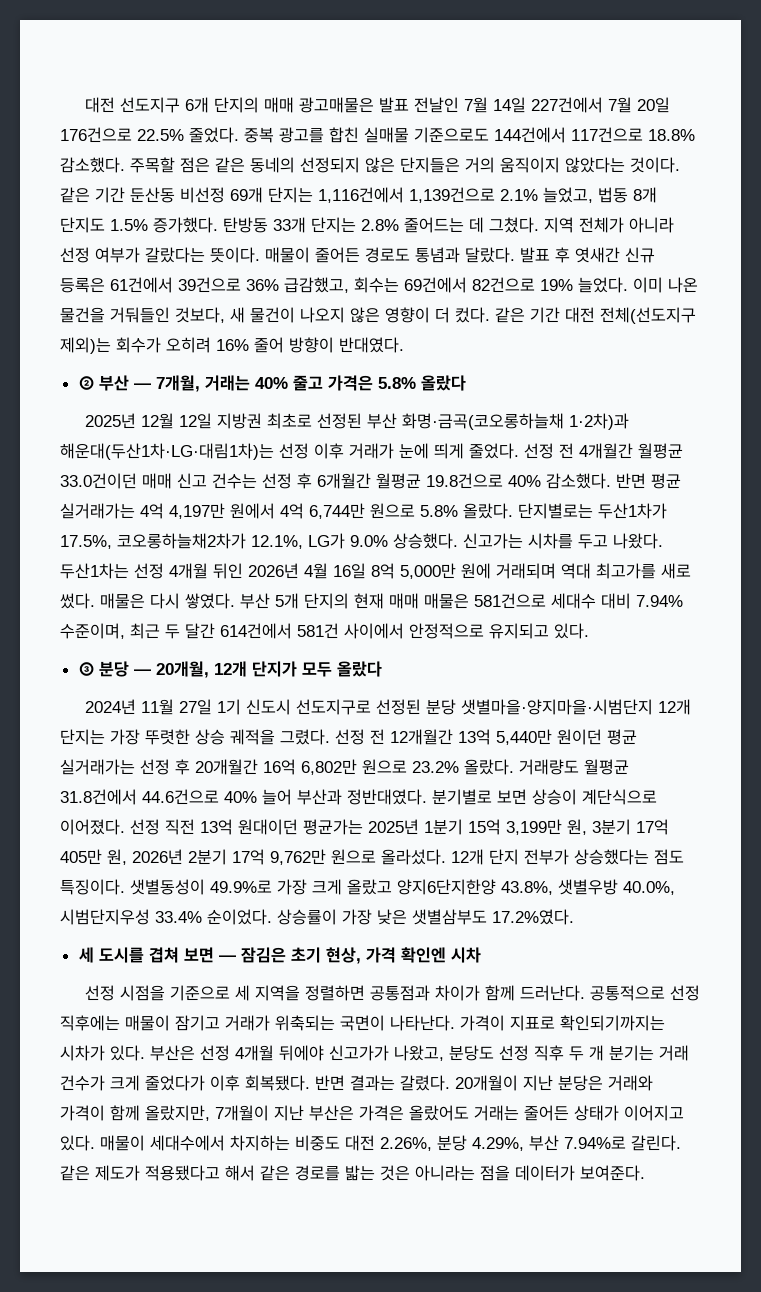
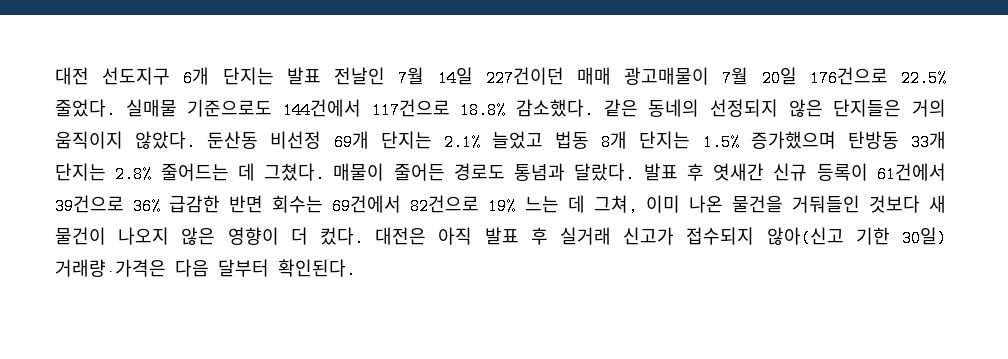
- 대전 선도지구 6개 단지의 매매 광고매물은 발표 전날인 7월 14일 227건에서 7월 20일 176건으로 22.5% 줄었다.
+ 대전 선도지구 6개 단지는 발표 전날인 7월 14일 227건이던 매매 광고매물이 7월 20일 176건으로 22.5% 줄었다.
- 중복 광고를 합친 실매물 기준으로도 144건에서 117건으로 18.8% 감소했다.
+ 실매물 기준으로도 144건에서 117건으로 18.8% 감소했다.
- 주목할 점은 같은 동네의 선정되지 않은 단지들은 거의 움직이지 않았다는 것이다. 같은 기간 둔산동 비선정 69개 단지는 1,116건에서 1,139건으로 2.1% 늘었고, 법동 8개 단지도 1.5% 증가했다. 탄방동 33개 단지는 2.8% 줄어드는 데 그쳤다.
+ 같은 동네의 선정되지 않은 단지들은 거의 움직이지 않았다. 둔산동 비선정 69개 단지는 2.1% 늘었고 법동 8개 단지는 1.5% 증가했으며 탄방동 33개 단지는 2.8% 줄어드는 데 그쳤다.
- 지역 전체가 아니라 선정 여부가 갈랐다는 뜻이다.
- 발표 후 엿새간 신규 등록은 61건에서 39건으로 36% 급감했고, 회수는 69건에서 82건으로 19% 늘었다. 이미 나온 물건을 거둬들인 것보다, 새 물건이 나오지 않은 영향이 더 컸다.
+ 발표 후 엿새간 신규 등록이 61건에서 39건으로 36% 급감한 반면 회수는 69건에서 82건으로 19% 느는 데 그쳐, 이미 나온 물건을 거둬들인 것보다 새 물건이 나오지 않은 영향이 더 컸다.
- 같은 기간 대전 전체(선도지구 제외)는 회수가 오히려 16% 줄어 방향이 반대였다.
- ② 부산 — 7개월, 거래는 40% 줄고 가격은 5.8% 올랐다
- 2025년 12월 12일 지방권 최초로 선정된 부산 화명·금곡(코오롱하늘채 1·2차)과 해운대(두산1차·LG·대림1차)는 선정 이후 거래가 눈에 띄게 줄었다. 선정 전 4개월간 월평균 33.0건이던 매매 신고 건수는 선정 후 6개월간 월평균 19.8건으로 40% 감소했다. 반면 평균 실거래가는 4억 4,197만 원에서 4억 6,744만 원으로 5.8% 올랐다. 단지별로는 두산1차가 17.5%, 코오롱하늘채2차가 12.1%, LG가 9.0% 상승했다. 신고가는 시차를 두고 나왔다. 두산1차는 선정 4개월 뒤인 2026년 4월 16일 8억 5,000만 원에 거래되며 역대 최고가를 새로 썼다. 매물은 다시 쌓였다. 부산 5개 단지의 현재 매매 매물은 581건으로 세대수 대비 7.94% 수준이며, 최근 두 달간 614건에서 581건 사이에서 안정적으로 유지되고 있다.
- ③ 분당 — 20개월, 12개 단지가 모두 올랐다
- 2024년 11월 27일 1기 신도시 선도지구로 선정된 분당 샛별마을·양지마을·시범단지 12개 단지는 가장 뚜렷한 상승 궤적을 그렸다. 선정 전 12개월간 13억 5,440만 원이던 평균 실거래가는 선정 후 20개월간 16억 6,802만 원으로 23.2% 올랐다. 거래량도 월평균 31.8건에서 44.6건으로 40% 늘어 부산과 정반대였다. 분기별로 보면 상승이 계단식으로 이어졌다. 선정 직전 13억 원대이던 평균가는 2025년 1분기 15억 3,199만 원, 3분기 17억 405만 원, 2026년 2분기 17억 9,762만 원으로 올라섰다. 12개 단지 전부가 상승했다는 점도 특징이다. 샛별동성이 49.9%로 가장 크게 올랐고 양지6단지한양 43.8%, 샛별우방 40.0%, 시범단지우성 33.4% 순이었다. 상승률이 가장 낮은 샛별삼부도 17.2%였다.
- 세 도시를 겹쳐 보면 — 잠김은 초기 현상, 가격 확인엔 시차
- 선정 시점을 기준으로 세 지역을 정렬하면 공통점과 차이가 함께 드러난다. 공통적으로 선정 직후에는 매물이 잠기고 거래가 위축되는 국면이 나타난다. 가격이 지표로 확인되기까지는 시차가 있다. 부산은 선정 4개월 뒤에야 신고가가 나왔고, 분당도 선정 직후 두 개 분기는 거래 건수가 크게 줄었다가 이후 회복됐다. 반면 결과는 갈렸다. 20개월이 지난 분당은 거래와 가격이 함께 올랐지만, 7개월이 지난 부산은 가격은 올랐어도 거래는 줄어든 상태가 이어지고 있다. 매물이 세대수에서 차지하는 비중도 대전 2.26%, 분당 4.29%, 부산 7.94%로 갈린다. 같은 제도가 적용됐다고 해서 같은 경로를 밟는 것은 아니라는 점을 데이터가 보여준다.
+ 대전은 아직 발표 후 실거래 신고가 접수되지 않아(신고 기한 30일) 거래량·가격은 다음 달부터 확인된다.

